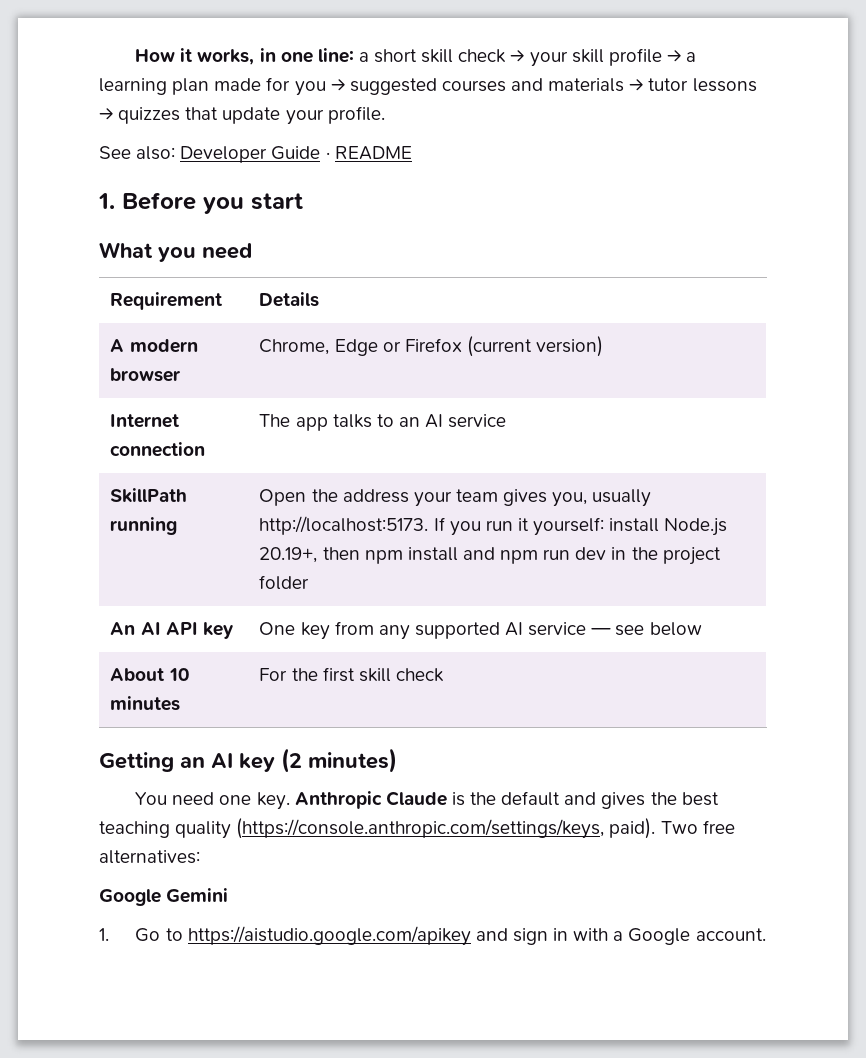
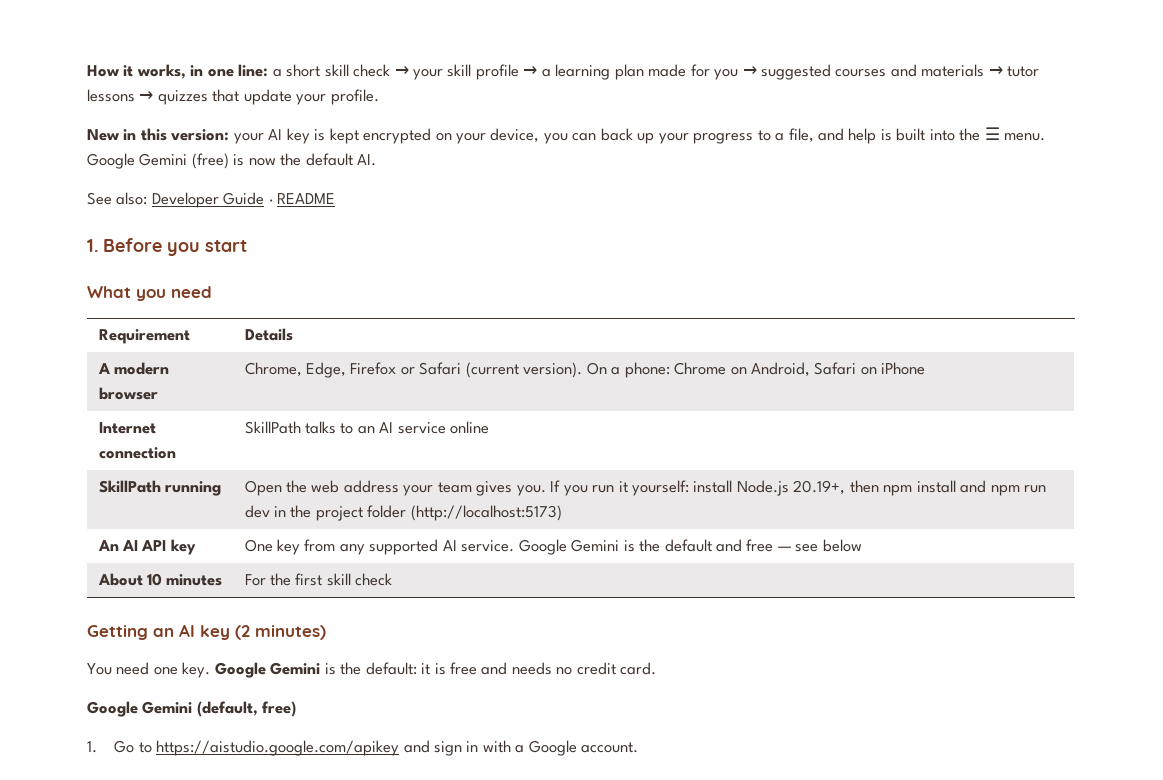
+ New in this version: your AI key is kept encrypted on your device, you can back up your progress to a file, and help is built into the ☰ menu. Google Gemini (free) is now the default AI.
- A modern browser | Chrome, Edge or Firefox (current version)
+ A modern browser | Chrome, Edge, Firefox or Safari (current version). On a phone: Chrome on Android, Safari on iPhone
- Internet connection | The app talks to an AI service
+ Internet connection | SkillPath talks to an AI service online
- SkillPath running | Open the address your team gives you, usually http://localhost:5173. If you run it yourself: install Node.js 20.19+, then npm install and npm run dev in the project folder
+ SkillPath running | Open the web address your team gives you. If you run it yourself: install Node.js 20.19+, then npm install and npm run dev in the project folder (http://localhost:5173)
- An AI API key | One key from any supported AI service — see below
+ An AI API key | One key from any supported AI service. Google Gemini is the default and free — see below
- Anthropic Claude is the default and gives the best teaching quality (https://console.anthropic.com/settings/keys, paid). Two free alternatives:
- Google Gemini
+ Google Gemini is the default: it is free and needs no credit card.
+ Google Gemini (default, free)

